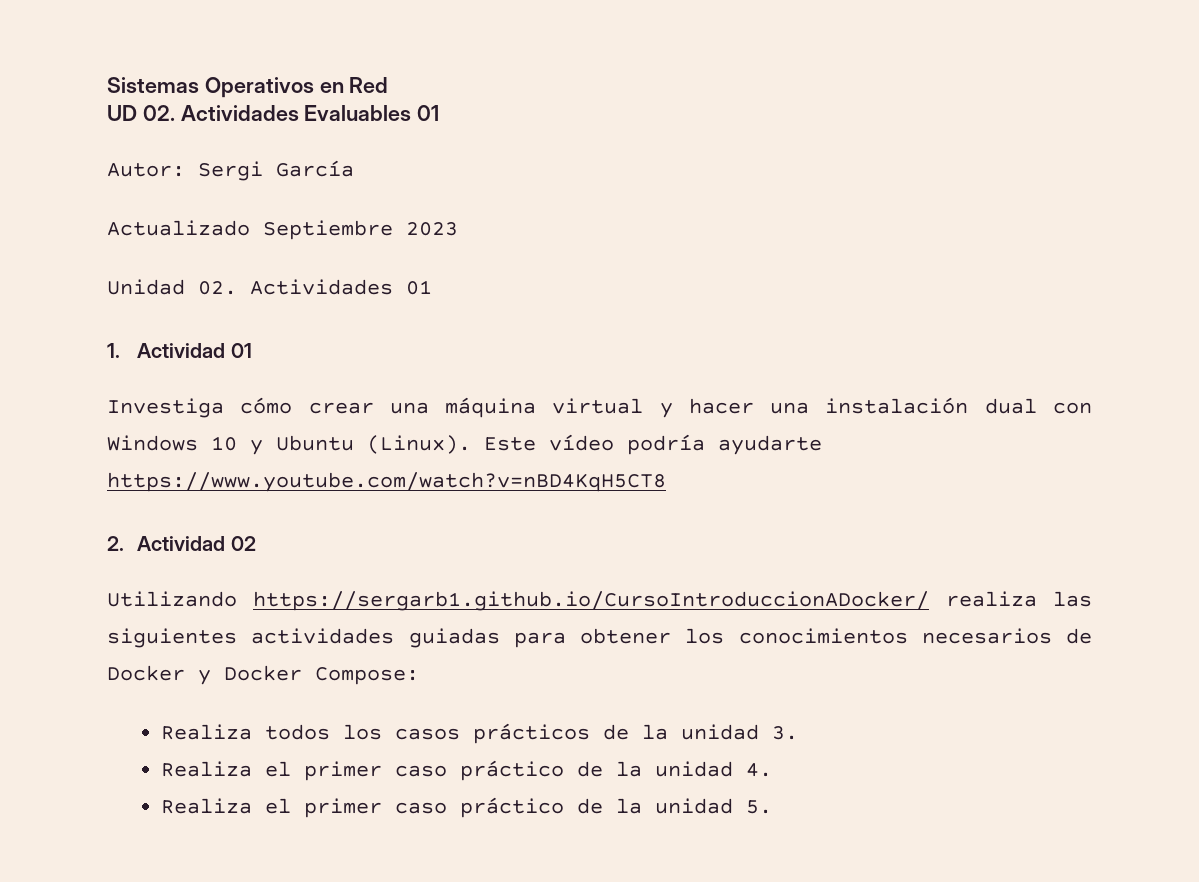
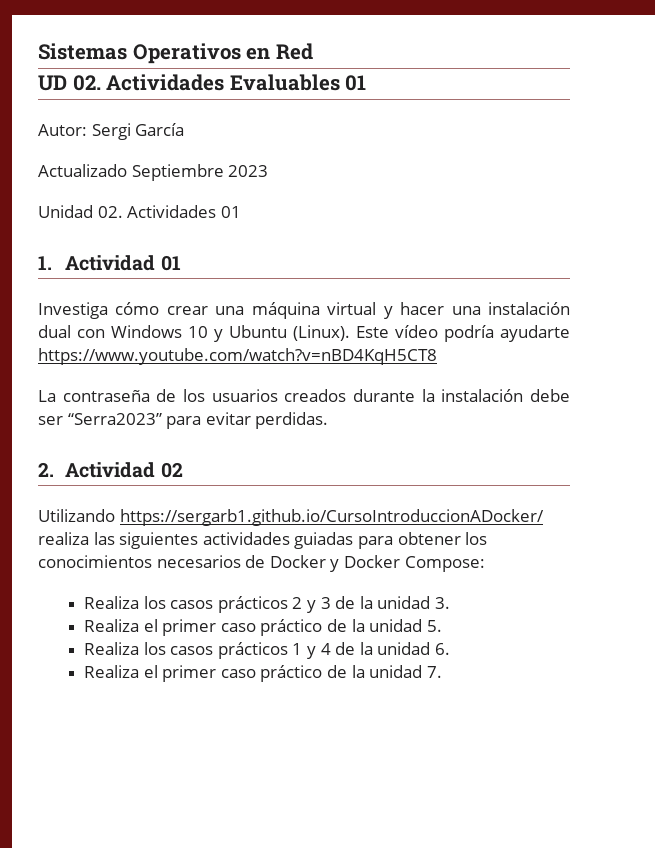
+ La contraseña de los usuarios creados durante la instalación debe ser “Serra2023” para evitar perdidas.
- Realiza todos los casos prácticos de la unidad 3.
+ Realiza los casos prácticos 2 y 3 de la unidad 3.
- Realiza el primer caso práctico de la unidad 4.
  Realiza el primer caso práctico de la unidad 5.
+ Realiza los casos prácticos 1 y 4 de la unidad 6.
+ Realiza el primer caso práctico de la unidad 7.

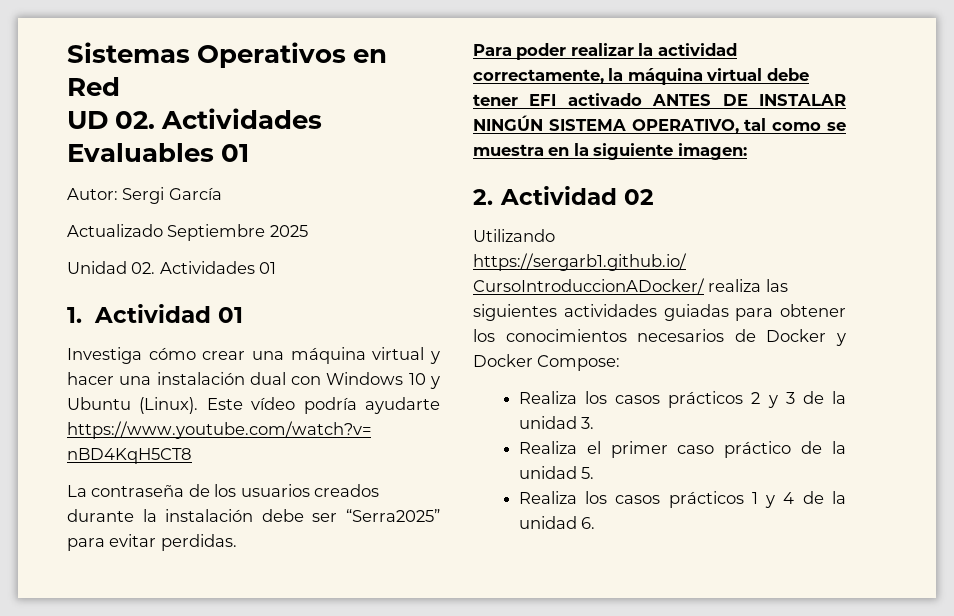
- Actualizado Septiembre 2023
+ Actualizado Septiembre 2025
- La contraseña de los usuarios creados durante la instalación debe ser “Serra2023” para evitar perdidas.
+ La contraseña de los usuarios creados durante la instalación debe ser “Serra2025” para evitar perdidas.
+ Para poder realizar la actividad correctamente, la máquina virtual debe tener EFI activado ANTES DE INSTALAR NINGÚN SISTEMA OPERATIVO, tal como se muestra en la siguiente imagen:
- Realiza el primer caso práctico de la unidad 7.

